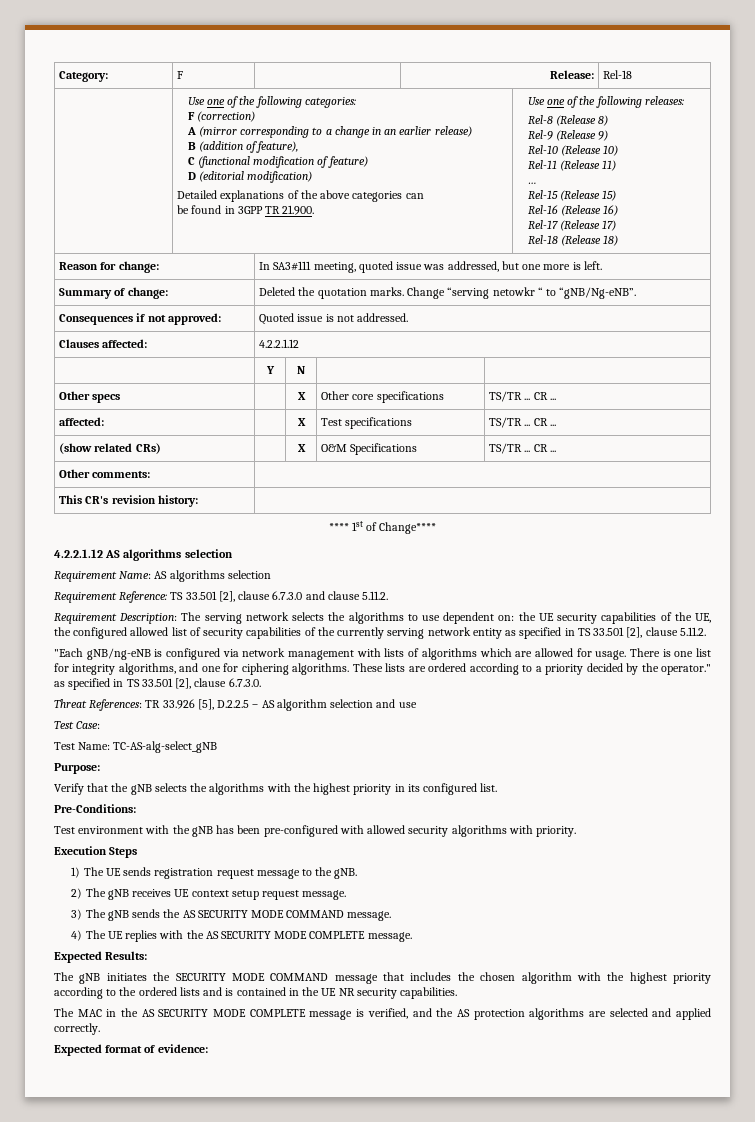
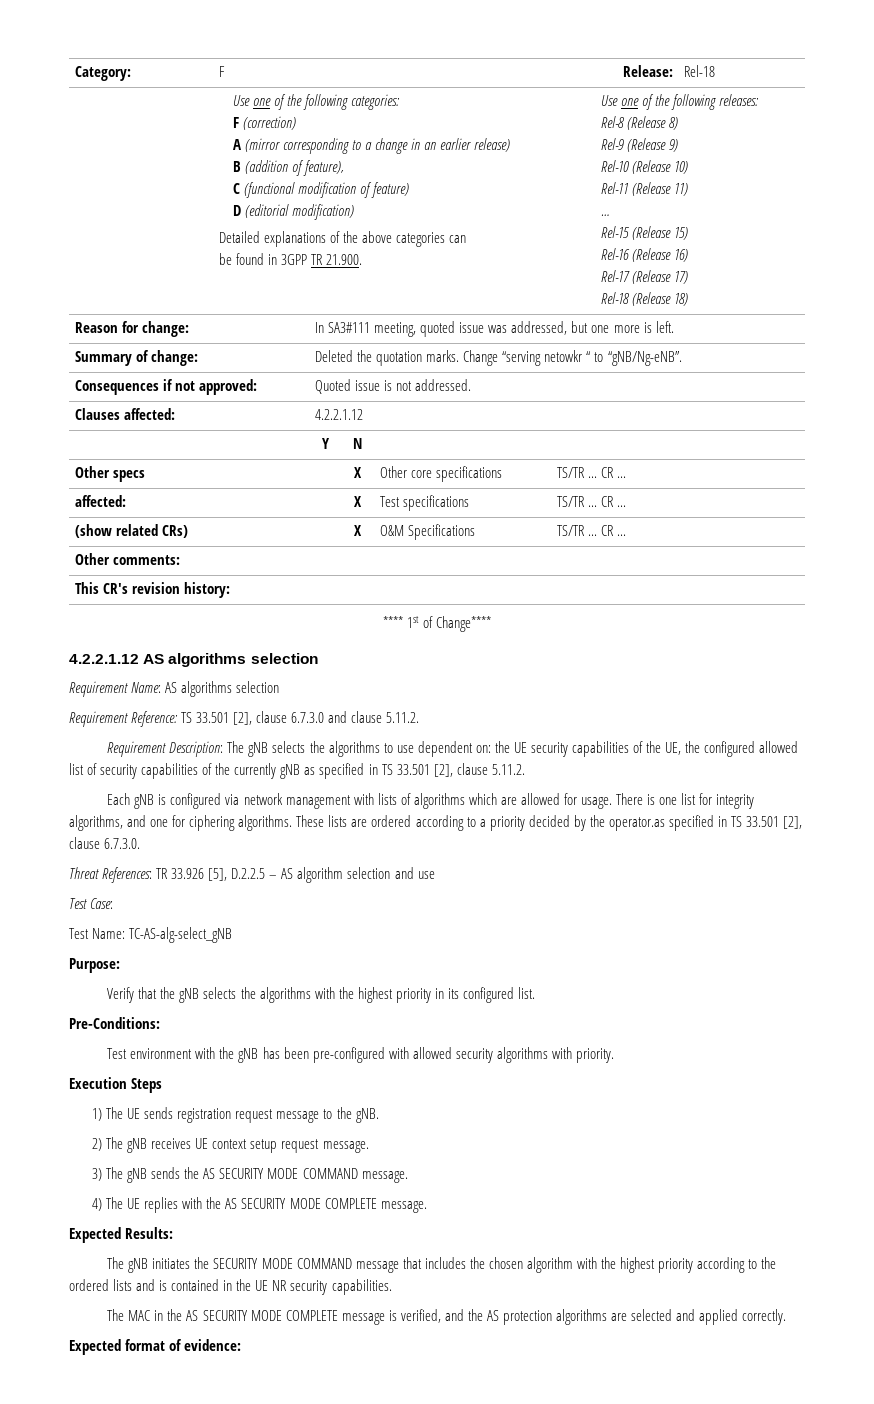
- Requirement Description: The serving network selects the algorithms to use dependent on: the UE security capabilities of the UE, the configured allowed list of security capabilities of the currently serving network entity as specified in TS 33.501 [2], clause 5.11.2.
+ Requirement Description: The gNB selects the algorithms to use dependent on: the UE security capabilities of the UE, the configured allowed list of security capabilities of the currently gNB as specified in TS 33.501 [2], clause 5.11.2.
- "Each gNB/ng-eNB is configured via network management with lists of algorithms which are allowed for usage.
+ Each gNB is configured via network management with lists of algorithms which are allowed for usage.
- These lists are ordered according to a priority decided by the operator." as specified in TS 33.501 [2], clause 6.7.3.0.
+ These lists are ordered according to a priority decided by the operator.as specified in TS 33.501 [2], clause 6.7.3.0.

